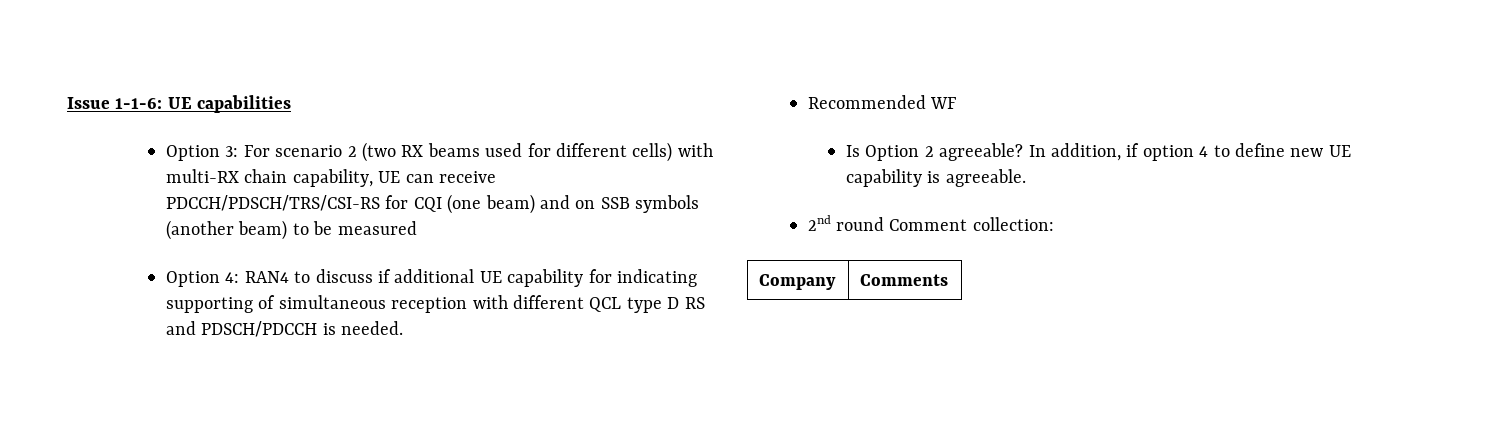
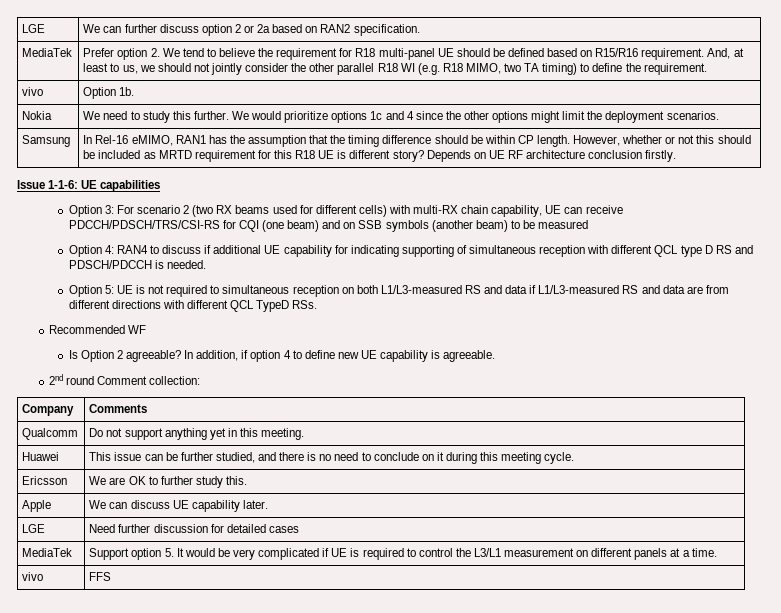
+ LGE | We can further discuss option 2 or 2a based on RAN2 specification.
+ MediaTek | Prefer option 2. We tend to believe the requirement for R18 multi-panel UE should be defined based on R15/R16 requirement. And, at least to us, we should not jointly consider the other parallel R18 WI (e.g. R18 MIMO, two TA timing) to define the requirement.
+ vivo | Option 1b.
+ Nokia | We need to study this further. We would prioritize options 1c and 4 since the other options might limit the deployment scenarios.
+ Samsung | In Rel-16 eMIMO, RAN1 has the assumption that the timing difference should be within CP length. However, whether or not this should be included as MRTD requirement for this R18 UE is different story? Depends on UE RF architecture conclusion firstly.
+ Option 5: UE is not required to simultaneous reception on both L1/L3-measured RS and data if L1/L3-measured RS and data are from different directions with different QCL TypeD RSs.
+ Qualcomm | Do not support anything yet in this meeting.
+ Huawei | This issue can be further studied, and there is no need to conclude on it during this meeting cycle.
+ Ericsson | We are OK to further study this.
+ Apple | We can discuss UE capability later.
+ LGE | Need further discussion for detailed cases
+ MediaTek | Support option 5. It would be very complicated if UE is required to control the L3/L1 measurement on different panels at a time.
+ vivo | FFS

